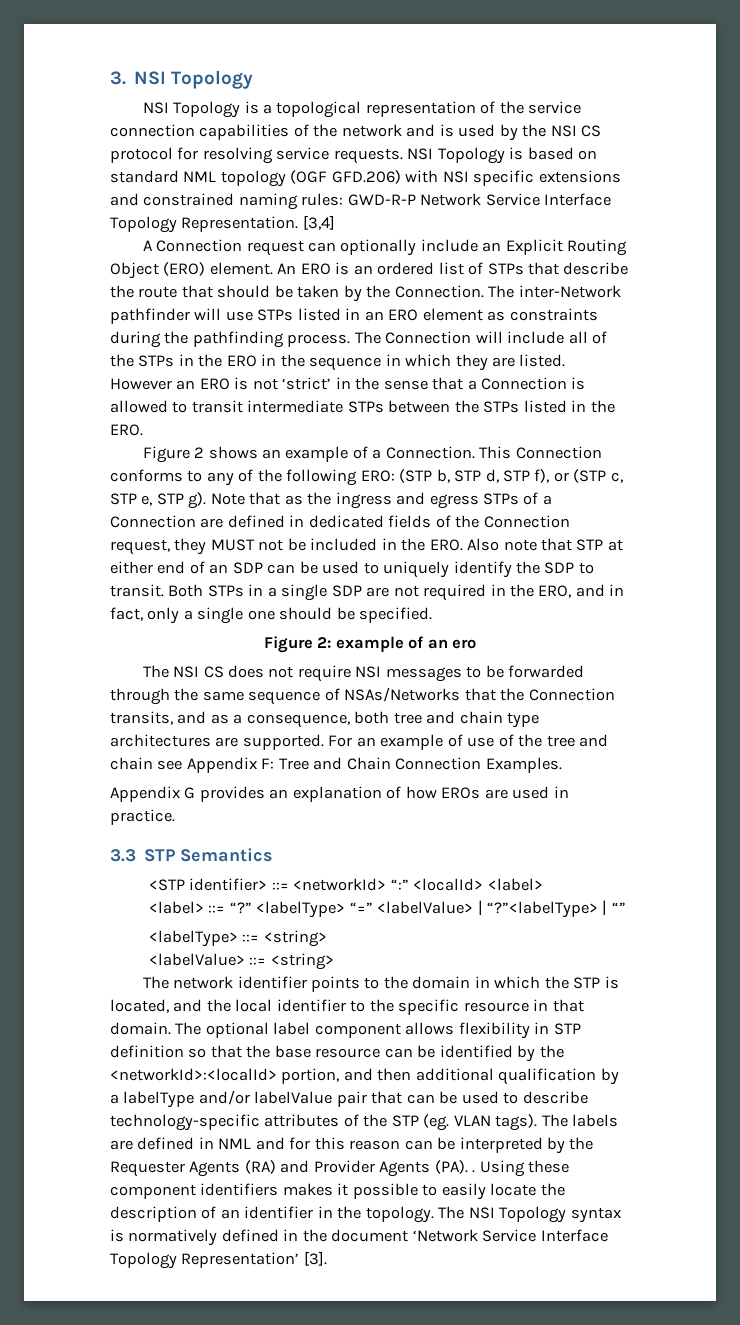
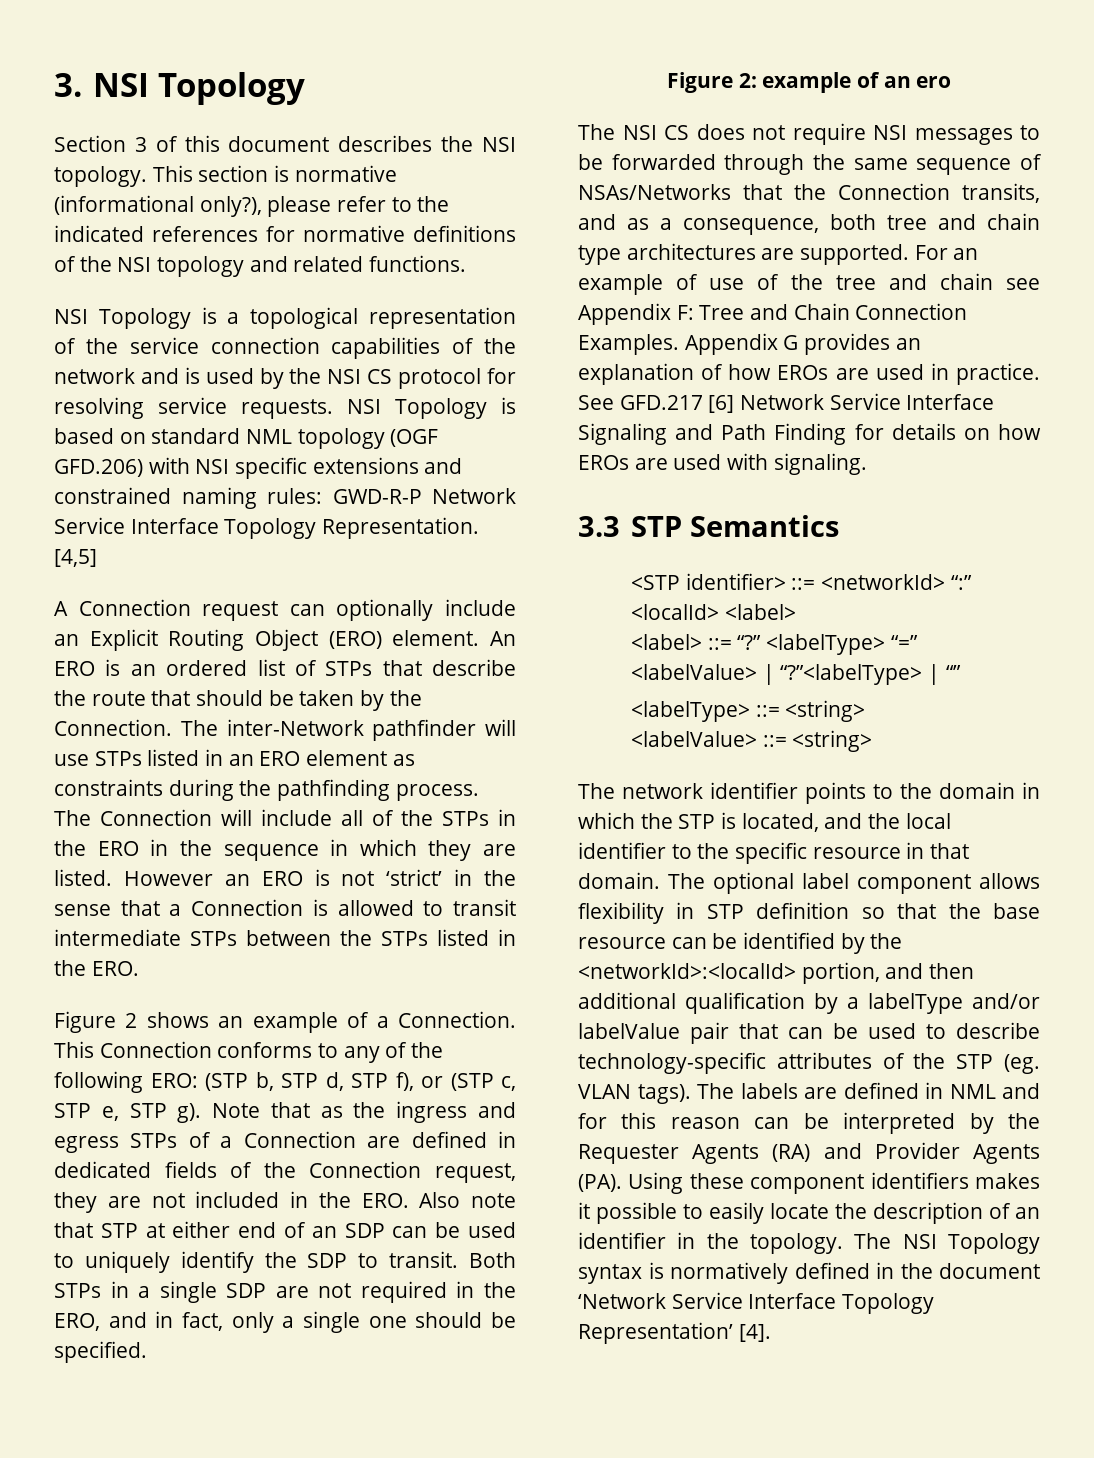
+ Section 3 of this document describes the NSI topology. This section is normative (informational only?), please refer to the indicated references for normative definitions of the NSI topology and related functions.
- [3,4]
+ [4,5]
- Note that as the ingress and egress STPs of a Connection are defined in dedicated fields of the Connection request, they MUST not be included in the ERO. Also note that STP at either end of an SDP can be used to uniquely identify the SDP to transit.
+ Note that as the ingress and egress STPs of a Connection are defined in dedicated fields of the Connection request, they are not included in the ERO. Also note that STP at either end of an SDP can be used to uniquely identify the SDP to transit.
- For an example of use of the tree and chain see Appendix F: Tree and Chain Connection Examples.
- Appendix G provides an explanation of how EROs are used in practice.
+ For an example of use of the tree and chain see Appendix F: Tree and Chain Connection Examples. Appendix G provides an explanation of how EROs are used in practice. See GFD.217 [6] Network Service Interface Signaling and Path Finding for details on how EROs are used with signaling.
- The labels are defined in NML and for this reason can be interpreted by the Requester Agents (RA) and Provider Agents (PA). . Using these component identifiers makes it possible to easily locate the description of an identifier in the topology.
+ The labels are defined in NML and for this reason can be interpreted by the Requester Agents (RA) and Provider Agents (PA). Using these component identifiers makes it possible to easily locate the description of an identifier in the topology.
- The NSI Topology syntax is normatively defined in the document ‘Network Service Interface Topology Representation’ [3].
+ The NSI Topology syntax is normatively defined in the document ‘Network Service Interface Topology Representation’ [4].

